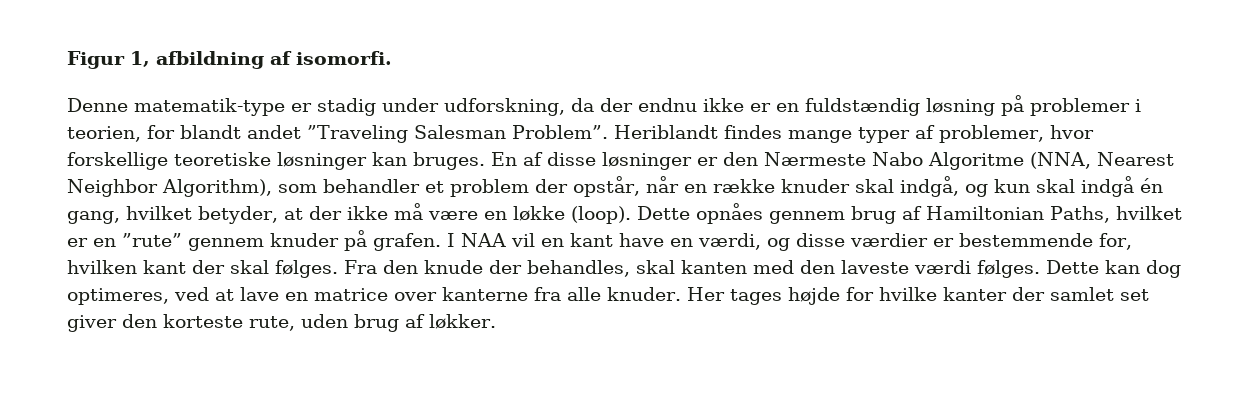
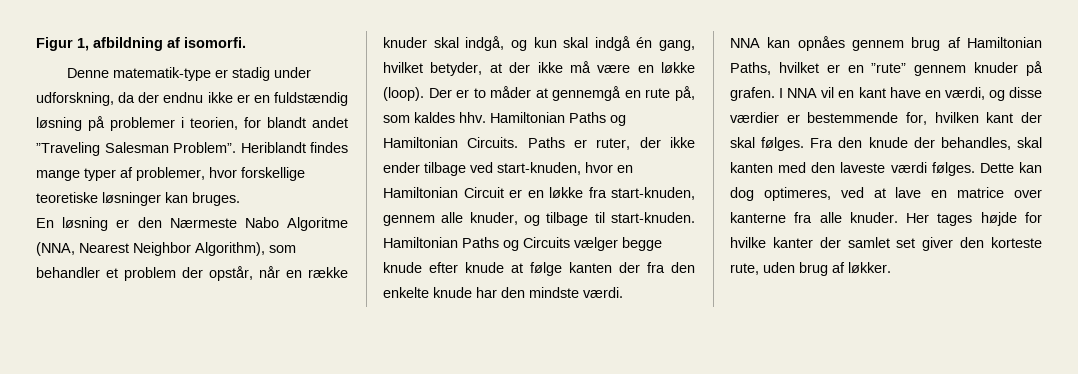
- Heriblandt findes mange typer af problemer, hvor forskellige teoretiske løsninger kan bruges. En af disse løsninger er den Nærmeste Nabo Algoritme (NNA, Nearest Neighbor Algorithm), som behandler et problem der opstår, når en række knuder skal indgå, og kun skal indgå én gang, hvilket betyder, at der ikke må være en løkke (loop).
+ Heriblandt findes mange typer af problemer, hvor forskellige teoretiske løsninger kan bruges.
+ En løsning er den Nærmeste Nabo Algoritme (NNA, Nearest Neighbor Algorithm), som behandler et problem der opstår, når en række knuder skal indgå, og kun skal indgå én gang, hvilket betyder, at der ikke må være en løkke (loop).
- Dette opnåes gennem brug af Hamiltonian Paths, hvilket er en ”rute” gennem knuder på grafen.
+ Der er to måder at gennemgå en rute på, som kaldes hhv. Hamiltonian Paths og Hamiltonian Circuits. Paths er ruter, der ikke ender tilbage ved start-knuden, hvor en Hamiltonian Circuit er en løkke fra start-knuden, gennem alle knuder, og tilbage til start-knuden. Hamiltonian Paths og Circuits vælger begge knude efter knude at følge kanten der fra den enkelte knude har den mindste værdi.
+ NNA kan opnåes gennem brug af Hamiltonian Paths, hvilket er en ”rute” gennem knuder på grafen.
- I NAA vil en kant have en værdi, og disse værdier er bestemmende for, hvilken kant der skal følges.
+ I NNA vil en kant have en værdi, og disse værdier er bestemmende for, hvilken kant der skal følges.

